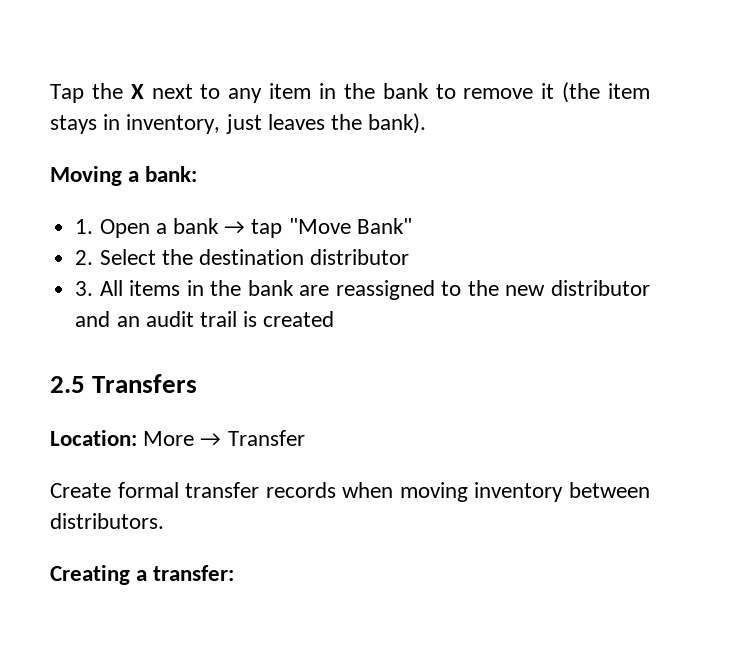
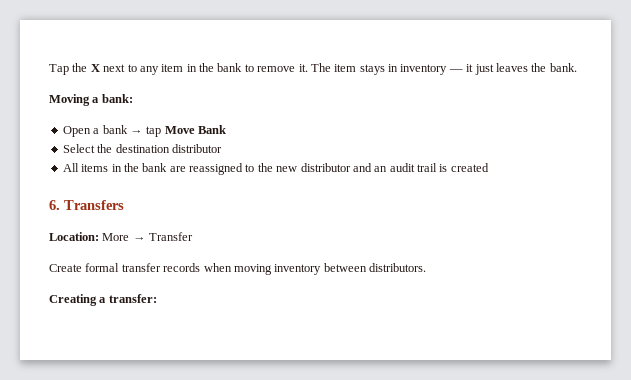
- Tap the X next to any item in the bank to remove it (the item stays in inventory, just leaves the bank).
+ Tap the X next to any item in the bank to remove it. The item stays in inventory — it just leaves the bank.
- 1. Open a bank → tap "Move Bank"
- 2. Select the destination distributor
+ Open a bank → tap Move Bank
+ Select the destination distributor
- 3. All items in the bank are reassigned to the new distributor and an audit trail is created
+ All items in the bank are reassigned to the new distributor and an audit trail is created
- 2.5 Transfers
+ 6. Transfers

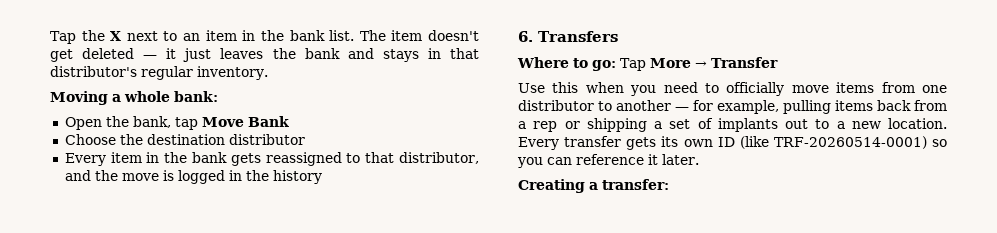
- Tap the X next to any item in the bank to remove it. The item stays in inventory — it just leaves the bank.
+ Tap the X next to an item in the bank list. The item doesn't get deleted — it just leaves the bank and stays in that distributor's regular inventory.
- Moving a bank:
+ Moving a whole bank:
- Open a bank → tap Move Bank
+ Open the bank, tap Move Bank
- Select the destination distributor
+ Choose the destination distributor
- All items in the bank are reassigned to the new distributor and an audit trail is created
+ Every item in the bank gets reassigned to that distributor, and the move is logged in the history
  6. Transfers
- Location: More → Transfer
- Create formal transfer records when moving inventory between distributors.
+ Where to go: Tap More → Transfer
+ Use this when you need to officially move items from one distributor to another — for example, pulling items back from a rep or shipping a set of implants out to a new location. Every transfer gets its own ID (like TRF-20260514-0001) so you can reference it later.

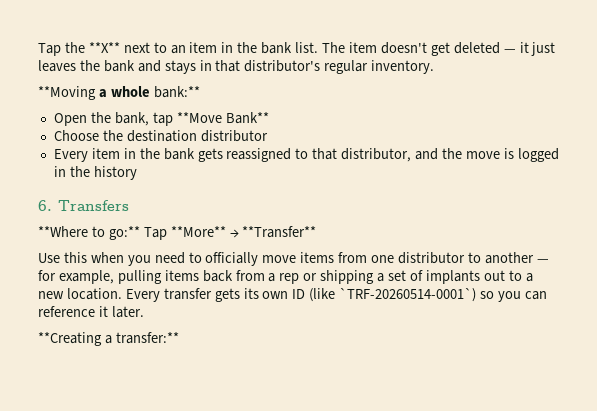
- Tap the X next to an item in the bank list.
+ Tap the **X** next to an item in the bank list.
- Moving a whole bank:
+ **Moving a whole bank:**
- Open the bank, tap Move Bank
+ Open the bank, tap **Move Bank**
- Where to go: Tap More → Transfer
+ **Where to go:** Tap **More** → **Transfer**
- Every transfer gets its own ID (like TRF-20260514-0001) so you can reference it later.
+ Every transfer gets its own ID (like `TRF-20260514-0001`) so you can reference it later.
- Creating a transfer:
+ **Creating a transfer:**

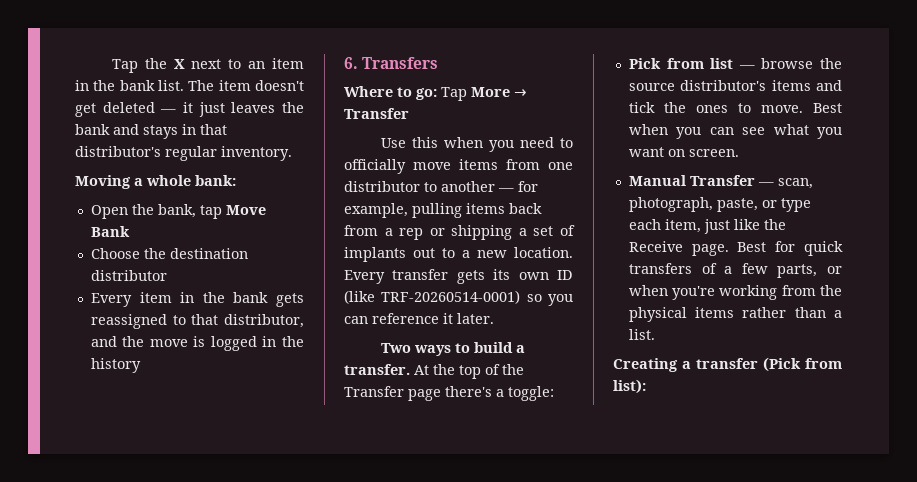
- Tap the **X** next to an item in the bank list.
+ Tap the X next to an item in the bank list.
- **Moving a whole bank:**
+ Moving a whole bank:
- Open the bank, tap **Move Bank**
+ Open the bank, tap Move Bank
- **Where to go:** Tap **More** → **Transfer**
+ Where to go: Tap More → Transfer
- Every transfer gets its own ID (like `TRF-20260514-0001`) so you can reference it later.
+ Every transfer gets its own ID (like TRF-20260514-0001) so you can reference it later.
- **Creating a transfer:**
+ Two ways to build a transfer. At the top of the Transfer page there's a toggle:
+ Pick from list — browse the source distributor's items and tick the ones to move. Best when you can see what you want on screen.
+ Manual Transfer — scan, photograph, paste, or type each item, just like the Receive page. Best for quick transfers of a few parts, or when you're working from the physical items rather than a list.
+ Creating a transfer (Pick from list):

